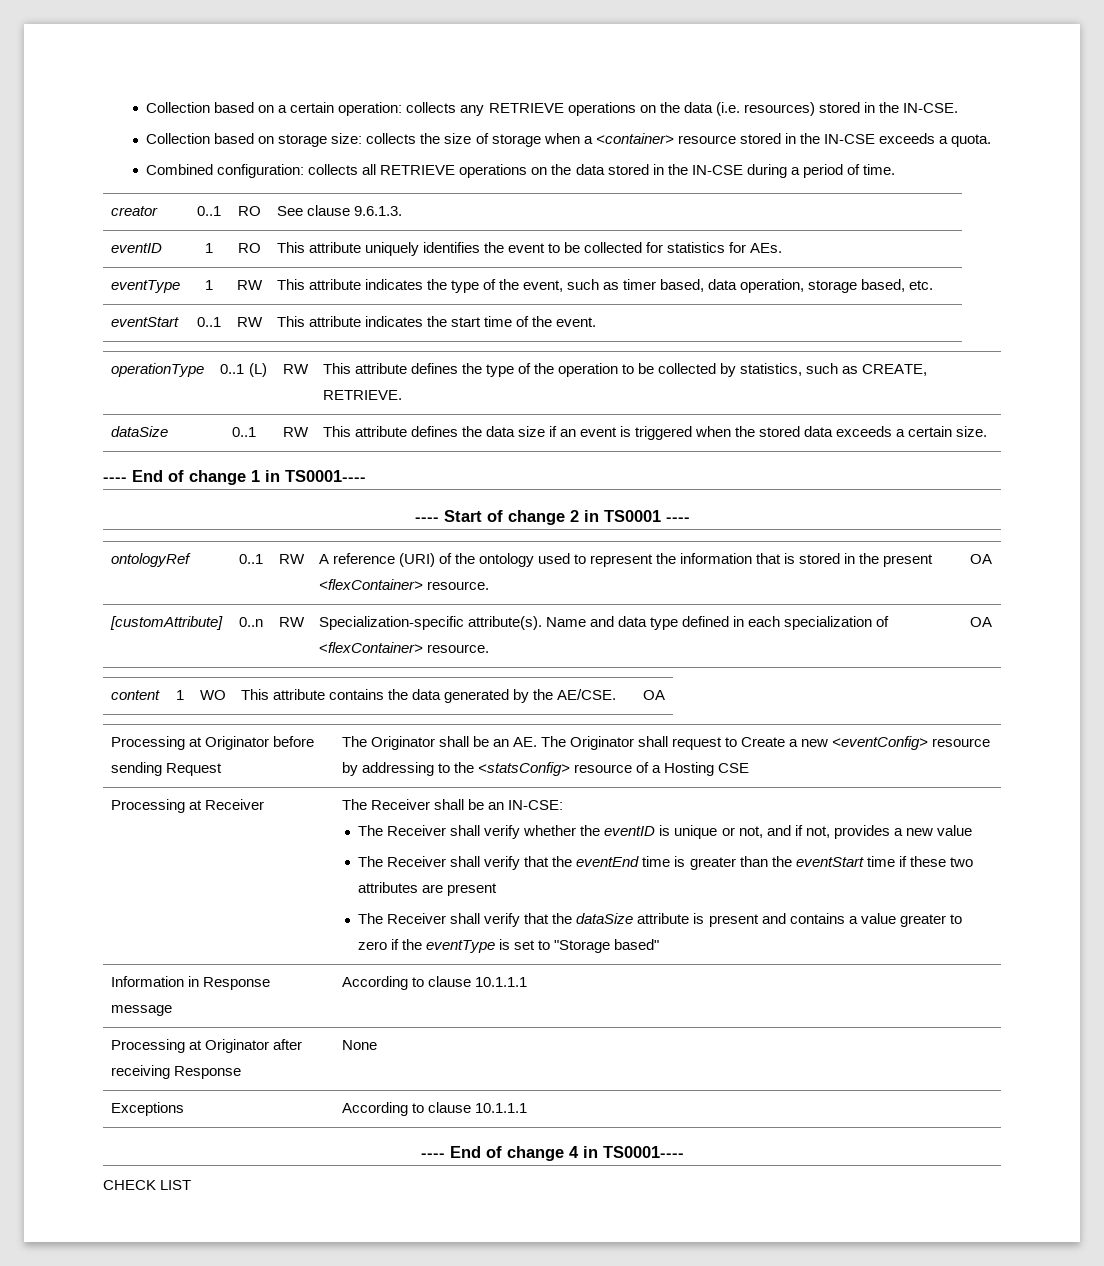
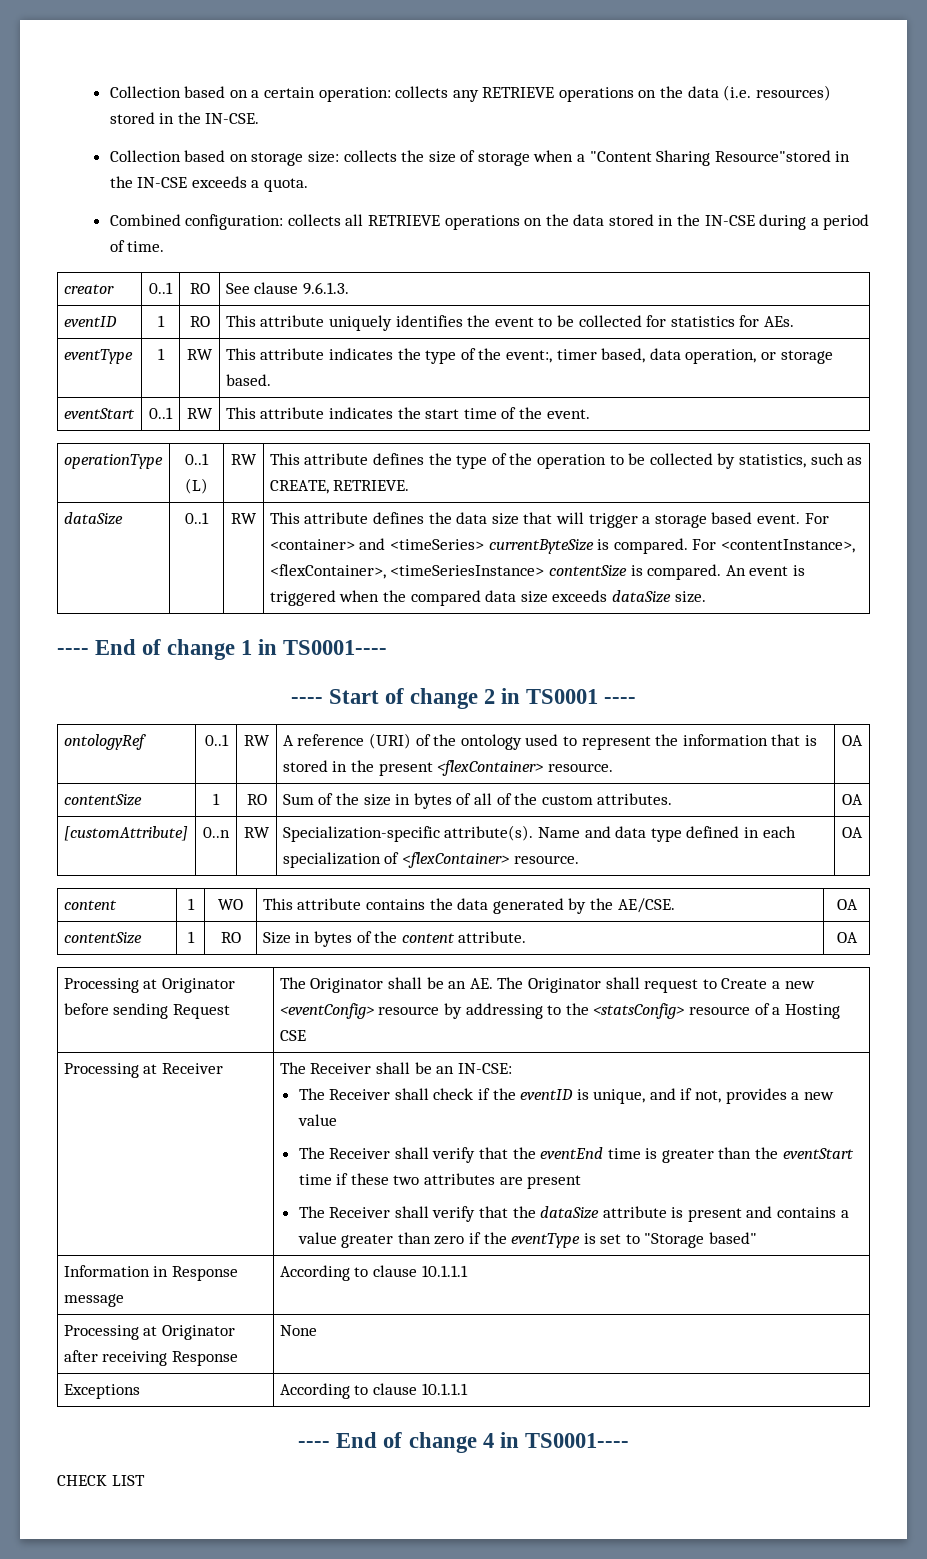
- Collection based on storage size: collects the size of storage when a <container> resource stored in the IN-CSE exceeds a quota.
+ Collection based on storage size: collects the size of storage when a "Content Sharing Resource"stored in the IN-CSE exceeds a quota.
- eventType | 1 | RW | This attribute indicates the type of the event, such as timer based, data operation, storage based, etc.
+ eventType | 1 | RW | This attribute indicates the type of the event:, timer based, data operation, or storage based.
- This attribute defines the data size if an event is triggered when the stored data exceeds a certain size.
+ This attribute defines the data size that will trigger a storage based event. For <container> and <timeSeries> currentByteSize is compared. For <contentInstance>, <flexContainer>, <timeSeriesInstance> contentSize is compared. An event is triggered when the compared data size exceeds dataSize size.
+ contentSize | 1 | RO | Sum of the size in bytes of all of the custom attributes. | OA
+ contentSize | 1 | RO | Size in bytes of the content attribute. | OA
- The Receiver shall verify whether the eventID is unique or not, and if not, provides a new value
+ The Receiver shall check if the eventID is unique, and if not, provides a new value
- The Receiver shall verify that the dataSize attribute is present and contains a value greater to zero if the eventType is set to "Storage based"
+ The Receiver shall verify that the dataSize attribute is present and contains a value greater than zero if the eventType is set to "Storage based"

